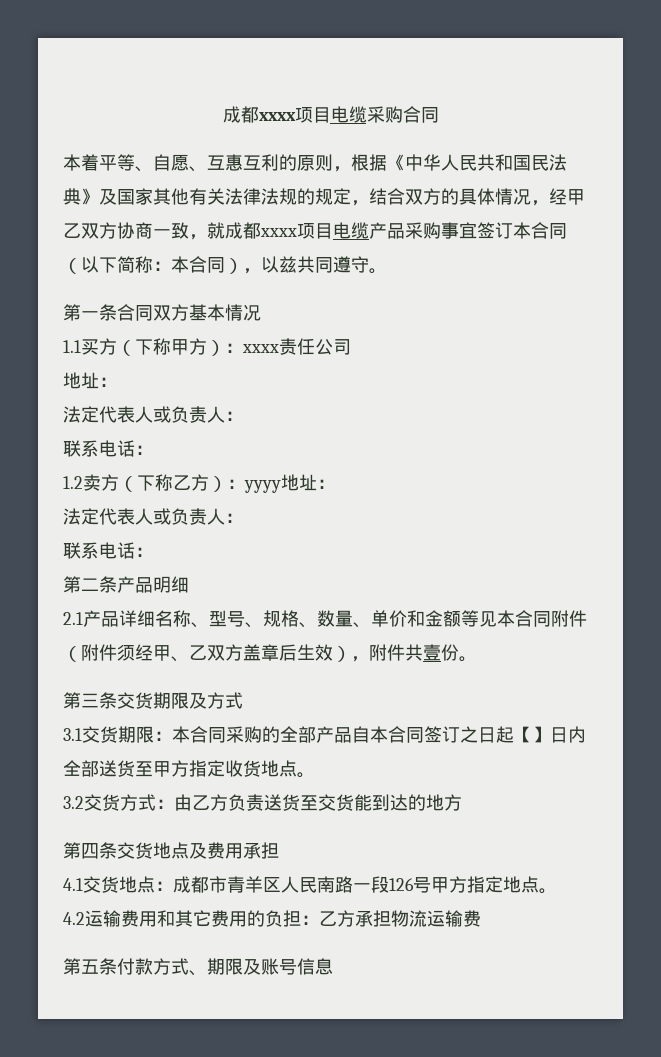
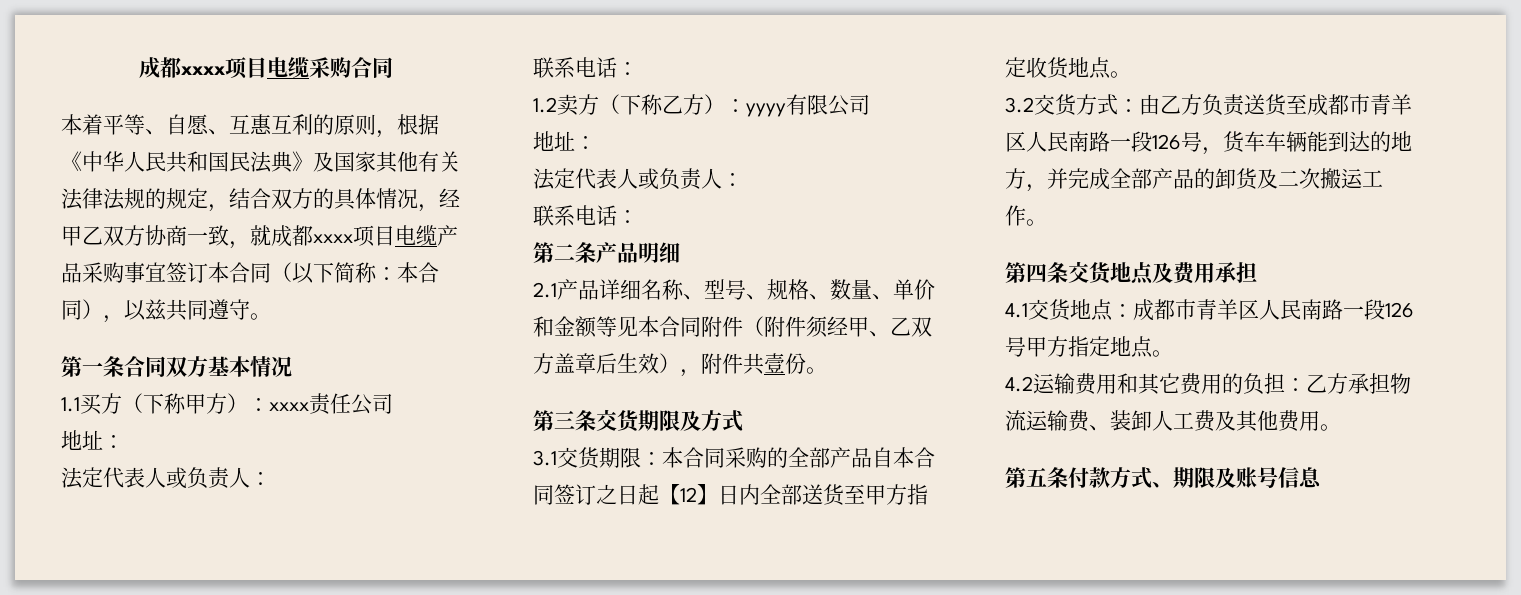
- 1.2卖方（下称乙方）：yyyy地址：
+ 1.2卖方（下称乙方）：yyyy有限公司
+ 地址：
- 3.1交货期限：本合同采购的全部产品自本合同签订之日起【】日内全部送货至甲方指定收货地点。
+ 3.1交货期限：本合同采购的全部产品自本合同签订之日起【12】日内全部送货至甲方指定收货地点。
- 3.2交货方式：由乙方负责送货至交货能到达的地方
+ 3.2交货方式：由乙方负责送货至成都市青羊区人民南路一段126号，货车车辆能到达的地方，并完成全部产品的卸货及二次搬运工作。
- 4.2运输费用和其它费用的负担：乙方承担物流运输费
+ 4.2运输费用和其它费用的负担：乙方承担物流运输费、装卸人工费及其他费用。

